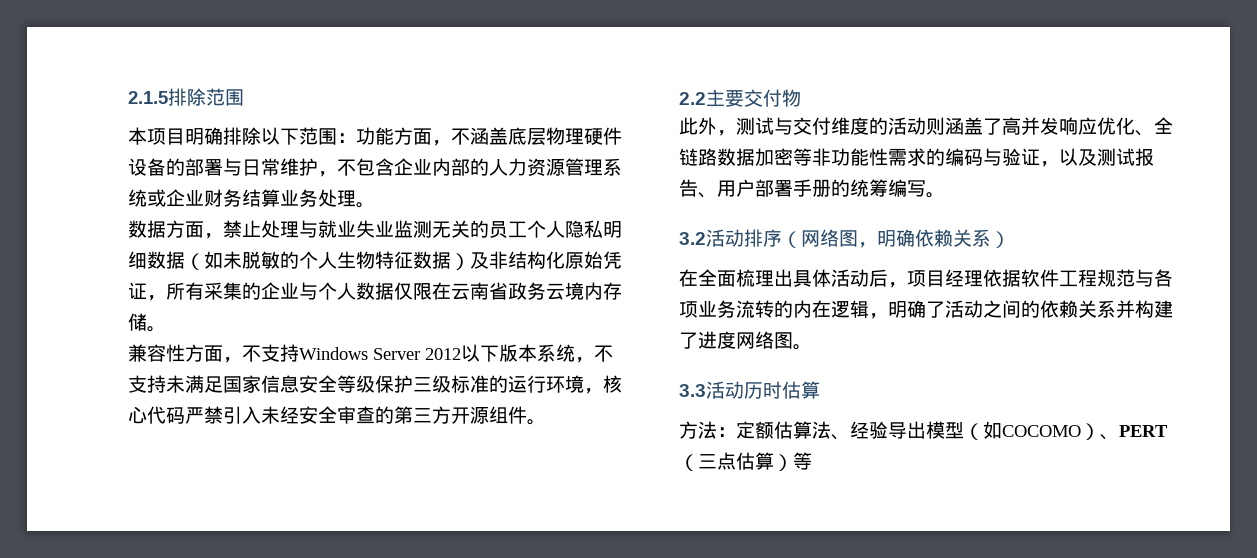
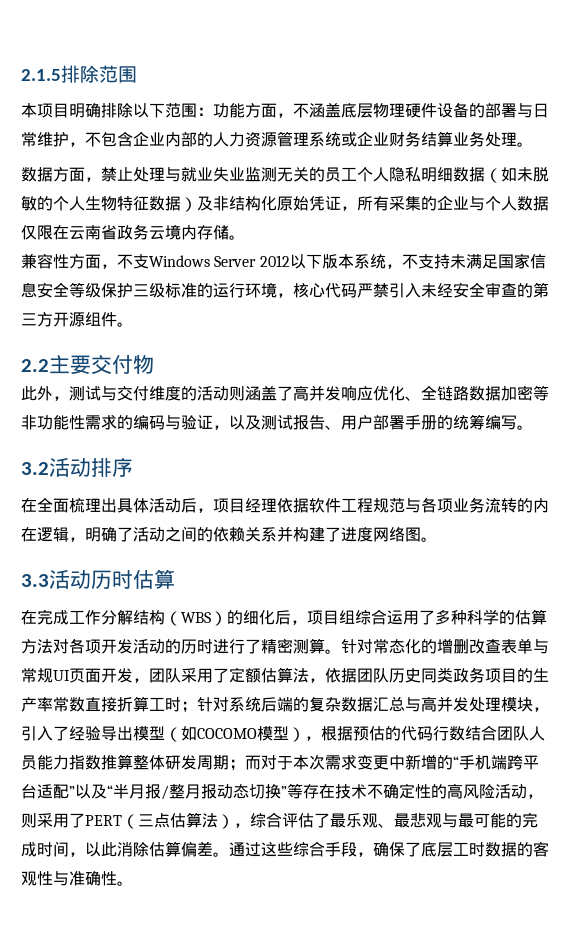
- 兼容性方面，不支持Windows Server 2012以下版本系统，不支持未满足国家信息安全等级保护三级标准的运行环境，核心代码严禁引入未经安全审查的第三方开源组件。
+ 兼容性方面，不支Windows Server 2012以下版本系统，不支持未满足国家信息安全等级保护三级标准的运行环境，核心代码严禁引入未经安全审查的第三方开源组件。
- 3.2活动排序（网络图，明确依赖关系）
+ 3.2活动排序
- 方法：定额估算法、经验导出模型（如COCOMO）、PERT（三点估算）等
+ 在完成工作分解结构（WBS）的细化后，项目组综合运用了多种科学的估算方法对各项开发活动的历时进行了精密测算。针对常态化的增删改查表单与常规UI页面开发，团队采用了定额估算法，依据团队历史同类政务项目的生产率常数直接折算工时；针对系统后端的复杂数据汇总与高并发处理模块，引入了经验导出模型（如COCOMO模型），根据预估的代码行数结合团队人员能力指数推算整体研发周期；而对于本次需求变更中新增的“手机端跨平台适配”以及“半月报/整月报动态切换”等存在技术不确定性的高风险活动，则采用了PERT（三点估算法），综合评估了最乐观、最悲观与最可能的完成时间，以此消除估算偏差。通过这些综合手段，确保了底层工时数据的客观性与准确性。

